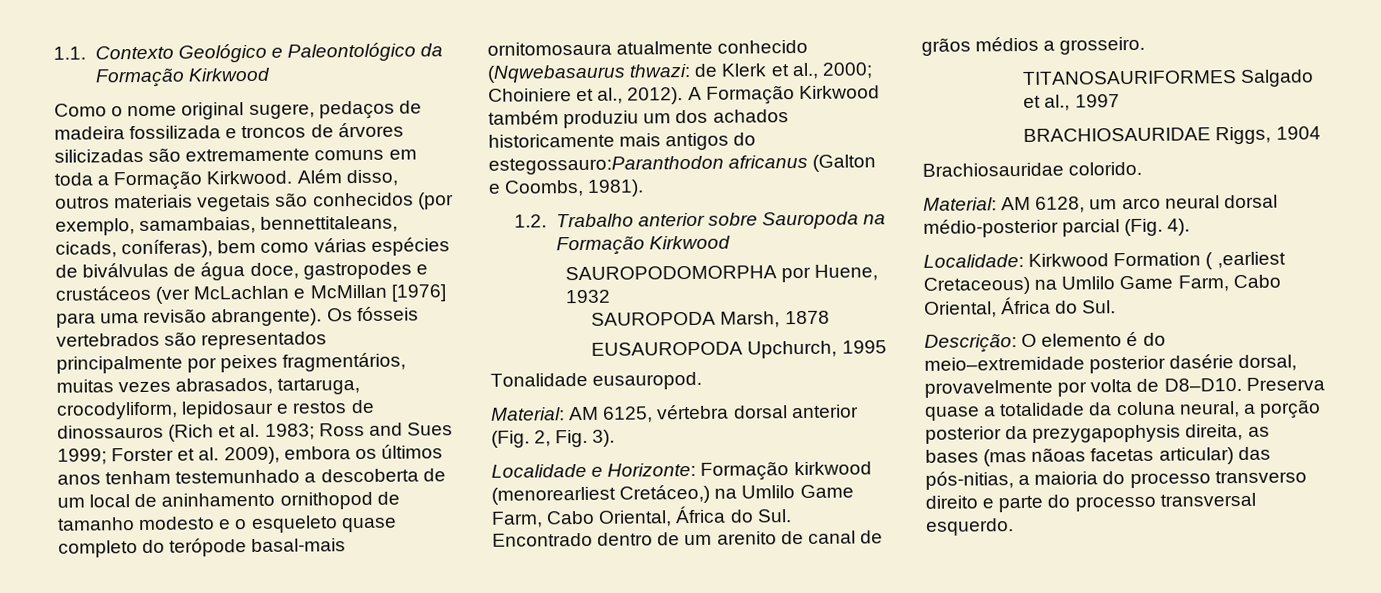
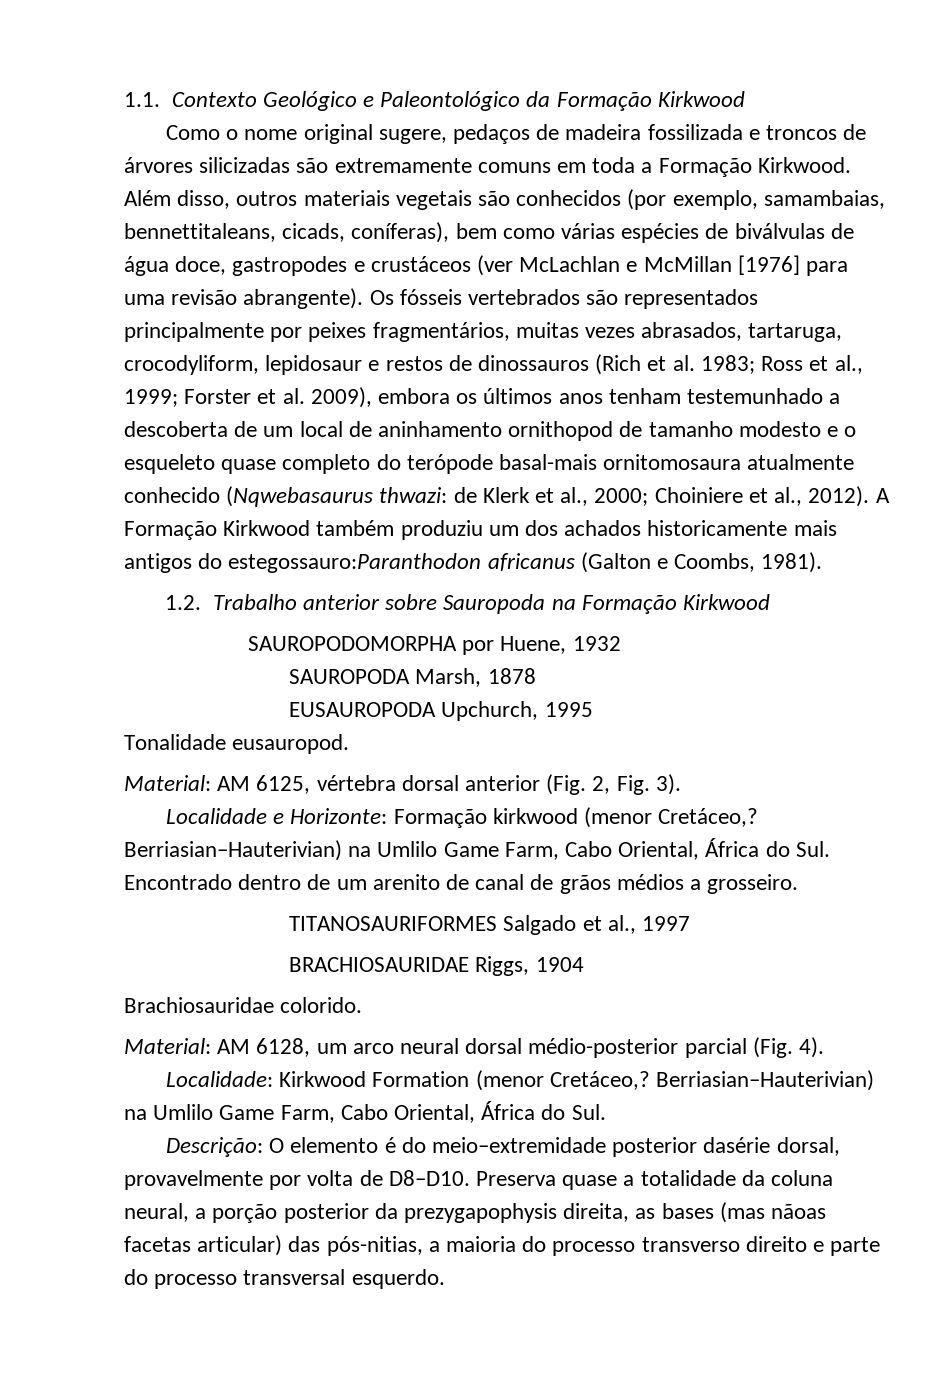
- Ross and Sues 1999;
+ Ross et al., 1999;
- Localidade e Horizonte: Formação kirkwood (menorearliest Cretáceo,) na Umlilo Game Farm, Cabo Oriental, África do Sul. Encontrado dentro de um arenito de canal de grãos médios a grosseiro.
+ Localidade e Horizonte: Formação kirkwood (menor Cretáceo,? Berriasian–Hauterivian) na Umlilo Game Farm, Cabo Oriental, África do Sul. Encontrado dentro de um arenito de canal de grãos médios a grosseiro.
- Localidade: Kirkwood Formation ( ,earliest Cretaceous) na Umlilo Game Farm, Cabo Oriental, África do Sul.
+ Localidade: Kirkwood Formation (menor Cretáceo,? Berriasian–Hauterivian) na Umlilo Game Farm, Cabo Oriental, África do Sul.

